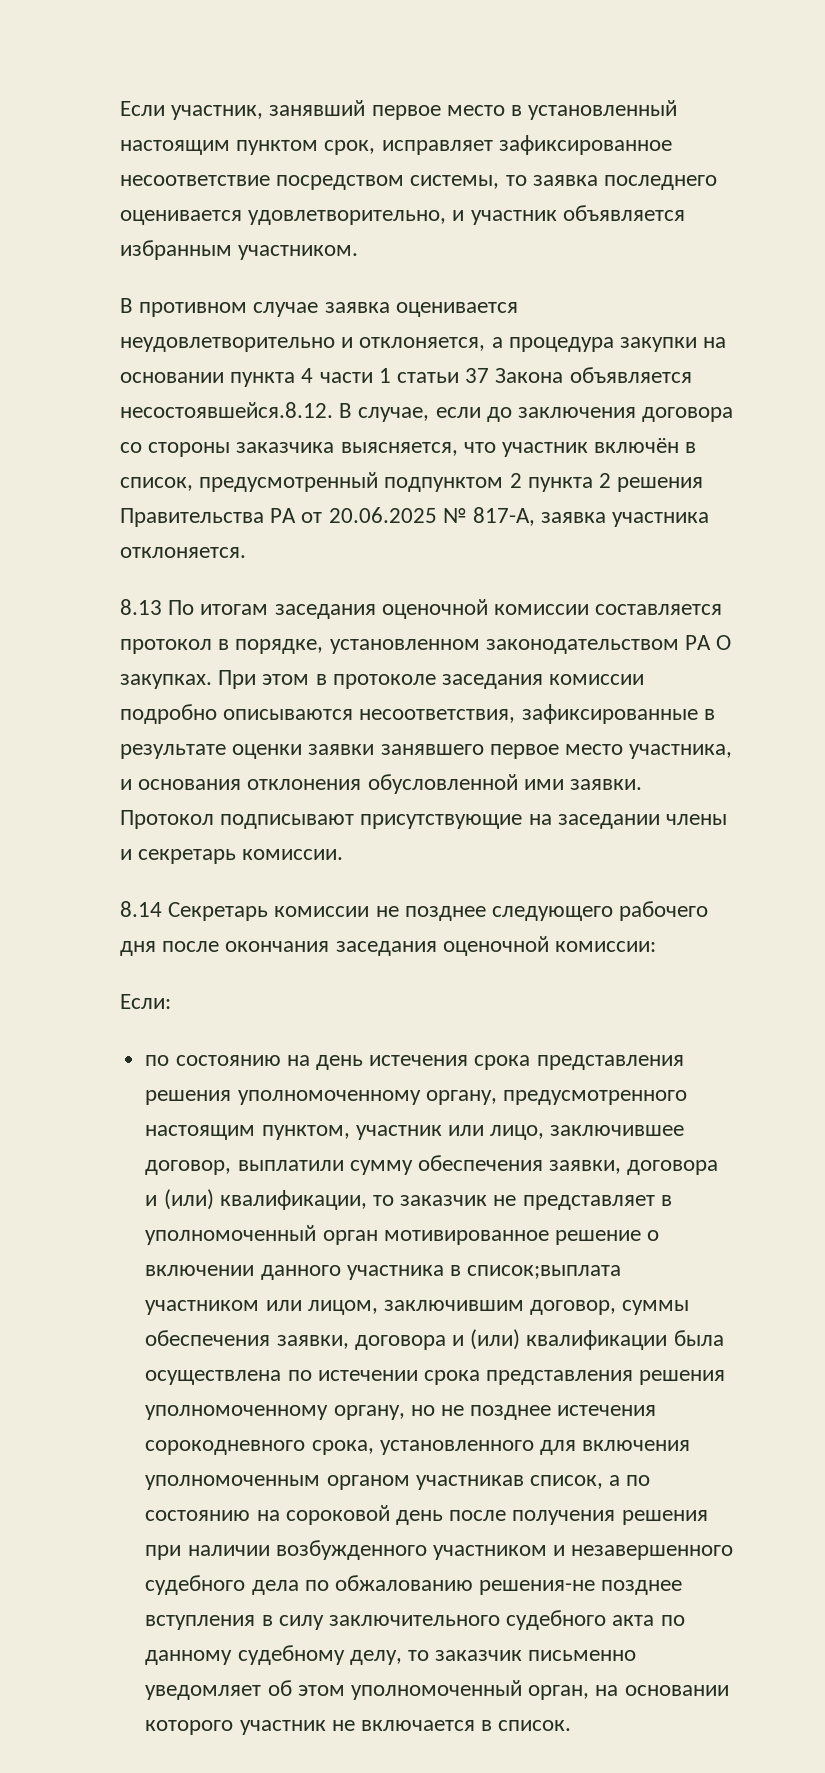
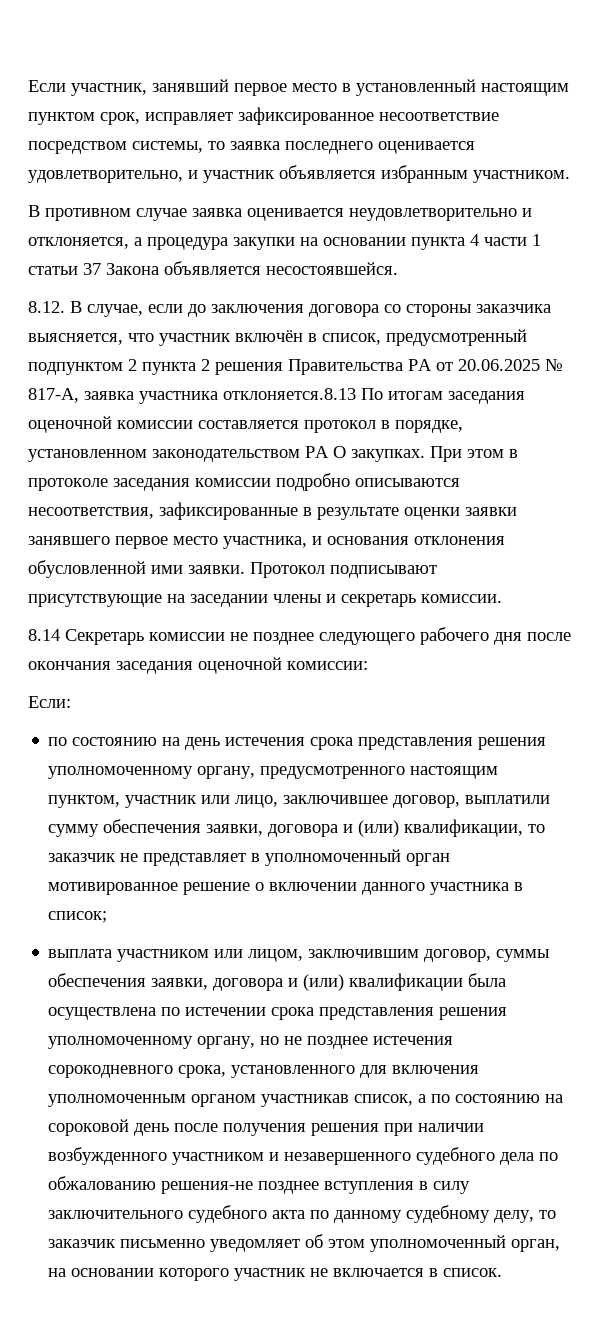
- В противном случае заявка оценивается неудовлетворительно и отклоняется, а процедура закупки на основании пункта 4 части 1 статьи 37 Закона объявляется несостоявшейся.8.12. В случае, если до заключения договора со стороны заказчика выясняется, что участник включён в список, предусмотренный подпунктом 2 пункта 2 решения Правительства РА от 20.06.2025 № 817-А, заявка участника отклоняется.
- 8.13 По итогам заседания оценочной комиссии составляется протокол в порядке, установленном законодательством РА О закупках.
+ В противном случае заявка оценивается неудовлетворительно и отклоняется, а процедура закупки на основании пункта 4 части 1 статьи 37 Закона объявляется несостоявшейся.
+ 8.12. В случае, если до заключения договора со стороны заказчика выясняется, что участник включён в список, предусмотренный подпунктом 2 пункта 2 решения Правительства РА от 20.06.2025 № 817-А, заявка участника отклоняется.8.13 По итогам заседания оценочной комиссии составляется протокол в порядке, установленном законодательством РА О закупках.
- по состоянию на день истечения срока представления решения уполномоченному органу, предусмотренного настоящим пунктом, участник или лицо, заключившее договор, выплатили сумму обеспечения заявки, договора и (или) квалификации, то заказчик не представляет в уполномоченный орган мотивированное решение о включении данного участника в список;выплата участником или лицом, заключившим договор, суммы обеспечения заявки, договора и (или) квалификации была осуществлена по истечении срока представления решения уполномоченному органу, но не позднее истечения сорокодневного срока, установленного для включения уполномоченным органом участникав список, а по состоянию на сороковой день после получения решения при наличии возбужденного участником и незавершенного судебного дела по обжалованию решения-не позднее вступления в силу заключительного судебного акта по данному судебному делу, то заказчик письменно уведомляет об этом уполномоченный орган, на основании которого участник не включается в список.
+ по состоянию на день истечения срока представления решения уполномоченному органу, предусмотренного настоящим пунктом, участник или лицо, заключившее договор, выплатили сумму обеспечения заявки, договора и (или) квалификации, то заказчик не представляет в уполномоченный орган мотивированное решение о включении данного участника в список;
+ выплата участником или лицом, заключившим договор, суммы обеспечения заявки, договора и (или) квалификации была осуществлена по истечении срока представления решения уполномоченному органу, но не позднее истечения сорокодневного срока, установленного для включения уполномоченным органом участникав список, а по состоянию на сороковой день после получения решения при наличии возбужденного участником и незавершенного судебного дела по обжалованию решения-не позднее вступления в силу заключительного судебного акта по данному судебному делу, то заказчик письменно уведомляет об этом уполномоченный орган, на основании которого участник не включается в список.

